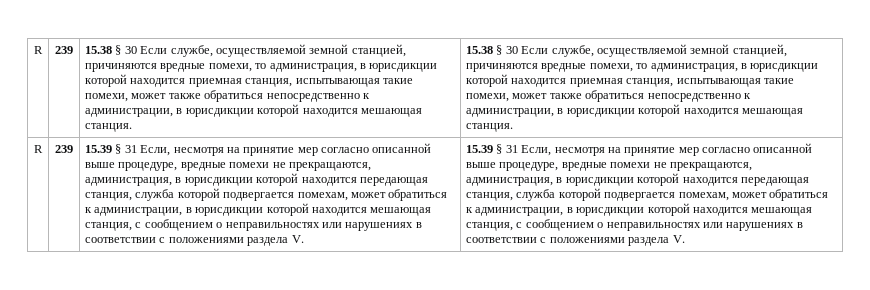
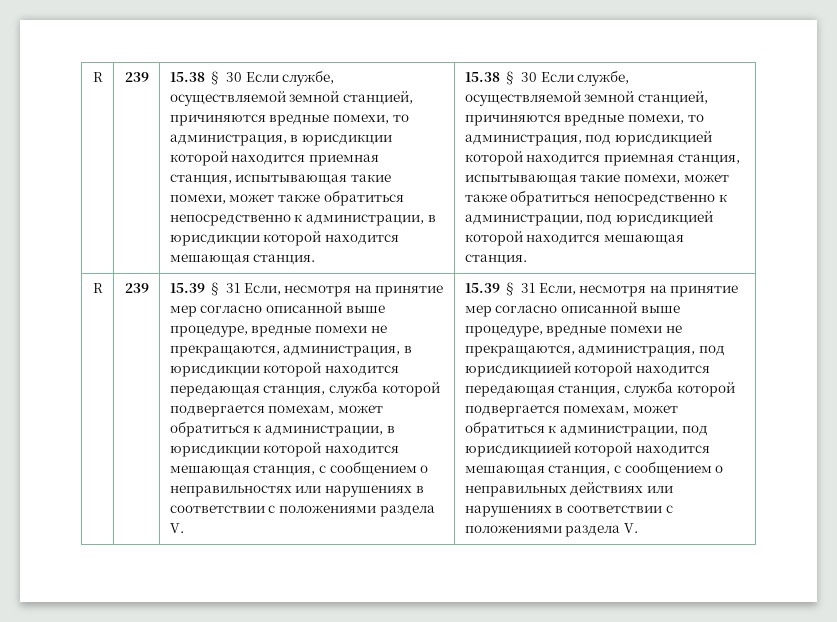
- 15.38 § 30 Если службе, осуществляемой земной станцией, причиняются вредные помехи, то администрация, в юрисдикции которой находится приемная станция, испытывающая такие помехи, может также обратиться непосредственно к администрации, в юрисдикции которой находится мешающая станция. | 15.38 § 30 Если службе, осуществляемой земной станцией, причиняются вредные помехи, то администрация, в юрисдикции которой находится приемная станция, испытывающая такие помехи, может также обратиться непосредственно к администрации, в юрисдикции которой находится мешающая станция.
+ 15.38 § 30 Если службе, осуществляемой земной станцией, причиняются вредные помехи, то администрация, в юрисдикции которой находится приемная станция, испытывающая такие помехи, может также обратиться непосредственно к администрации, в юрисдикции которой находится мешающая станция. | 15.38 § 30 Если службе, осуществляемой земной станцией, причиняются вредные помехи, то администрация, под юрисдикцией которой находится приемная станция, испытывающая такие помехи, может также обратиться непосредственно к администрации, под юрисдикцией которой находится мешающая станция.
- 15.39 § 31 Если, несмотря на принятие мер согласно описанной выше процедуре, вредные помехи не прекращаются, администрация, в юрисдикции которой находится передающая станция, служба которой подвергается помехам, может обратиться к администрации, в юрисдикции которой находится мешающая станция, с сообщением о неправильностях или нарушениях в соответствии с положениями раздела V. | 15.39 § 31 Если, несмотря на принятие мер согласно описанной выше процедуре, вредные помехи не прекращаются, администрация, в юрисдикции которой находится передающая станция, служба которой подвергается помехам, может обратиться к администрации, в юрисдикции которой находится мешающая станция, с сообщением о неправильностях или нарушениях в соответствии с положениями раздела V.
+ 15.39 § 31 Если, несмотря на принятие мер согласно описанной выше процедуре, вредные помехи не прекращаются, администрация, в юрисдикции которой находится передающая станция, служба которой подвергается помехам, может обратиться к администрации, в юрисдикции которой находится мешающая станция, с сообщением о неправильностях или нарушениях в соответствии с положениями раздела V. | 15.39 § 31 Если, несмотря на принятие мер согласно описанной выше процедуре, вредные помехи не прекращаются, администрация, под юрисдикциией которой находится передающая станция, служба которой подвергается помехам, может обратиться к администрации, под юрисдикциией которой находится мешающая станция, с сообщением о неправильных действиях или нарушениях в соответствии с положениями раздела V.

